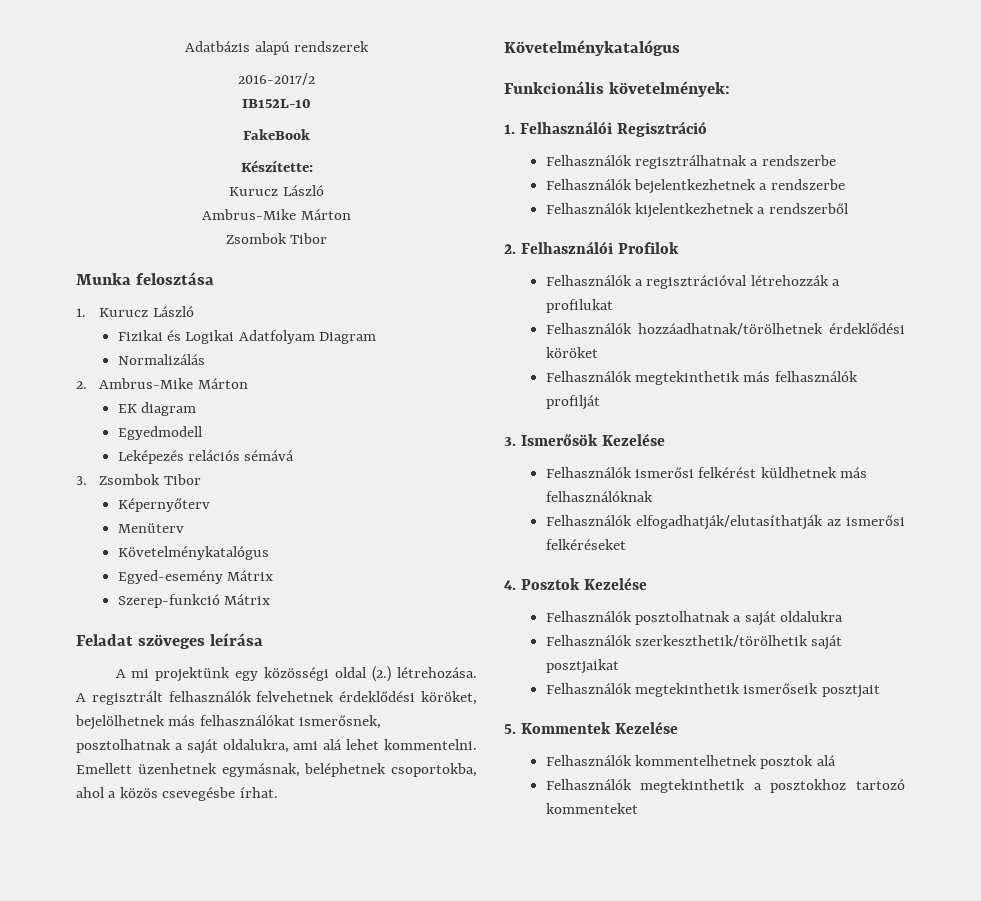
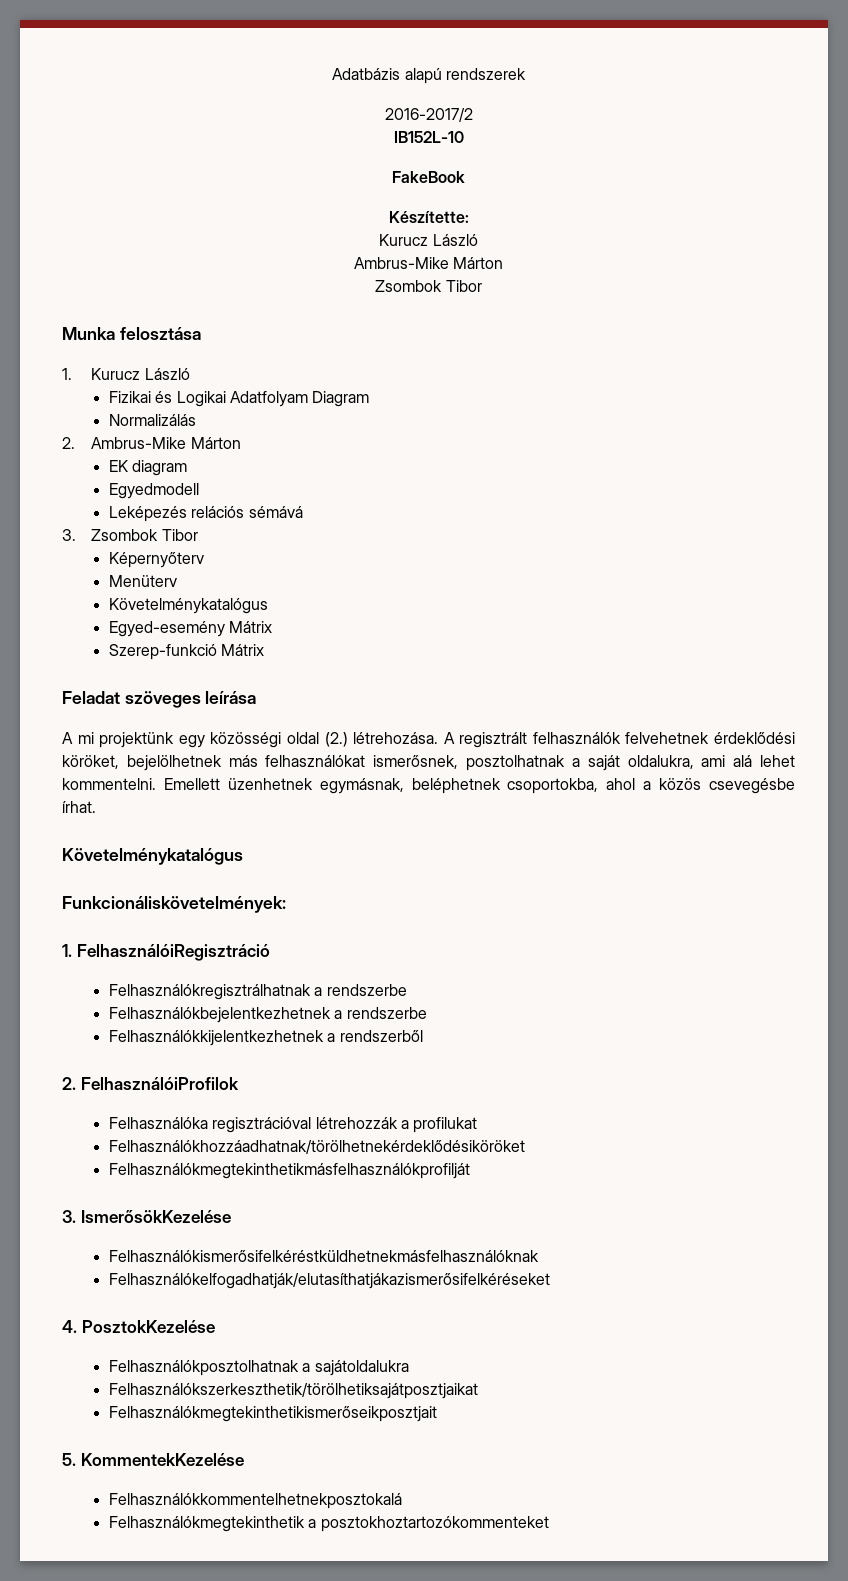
- Funkcionális követelmények:
- 1. Felhasználói Regisztráció
- Felhasználók regisztrálhatnak a rendszerbe
- Felhasználók bejelentkezhetnek a rendszerbe
- Felhasználók kijelentkezhetnek a rendszerből
+ Funkcionáliskövetelmények:
+ 1. FelhasználóiRegisztráció
+ Felhasználókregisztrálhatnak a rendszerbe
+ Felhasználókbejelentkezhetnek a rendszerbe
+ Felhasználókkijelentkezhetnek a rendszerből
- 2. Felhasználói Profilok
- Felhasználók a regisztrációval létrehozzák a profilukat
+ 2. FelhasználóiProfilok
+ Felhasználóka regisztrációval létrehozzák a profilukat
- Felhasználók hozzáadhatnak/törölhetnek érdeklődési köröket
- Felhasználók megtekinthetik más felhasználók profilját
- 3. Ismerősök Kezelése
- Felhasználók ismerősi felkérést küldhetnek más felhasználóknak
- Felhasználók elfogadhatják/elutasíthatják az ismerősi felkéréseket
- 4. Posztok Kezelése
- Felhasználók posztolhatnak a saját oldalukra
- Felhasználók szerkeszthetik/törölhetik saját posztjaikat
- Felhasználók megtekinthetik ismerőseik posztjait
- 5. Kommentek Kezelése
- Felhasználók kommentelhetnek posztok alá
- Felhasználók megtekinthetik a posztokhoz tartozó kommenteket
+ Felhasználókhozzáadhatnak/törölhetnekérdeklődésiköröket
+ Felhasználókmegtekinthetikmásfelhasználókprofilját
+ 3. IsmerősökKezelése
+ Felhasználókismerősifelkéréstküldhetnekmásfelhasználóknak
+ Felhasználókelfogadhatják/elutasíthatjákazismerősifelkéréseket
+ 4. PosztokKezelése
+ Felhasználókposztolhatnak a sajátoldalukra
+ Felhasználókszerkeszthetik/törölhetiksajátposztjaikat
+ Felhasználókmegtekinthetikismerőseikposztjait
+ 5. KommentekKezelése
+ Felhasználókkommentelhetnekposztokalá
+ Felhasználókmegtekinthetik a posztokhoztartozókommenteket

